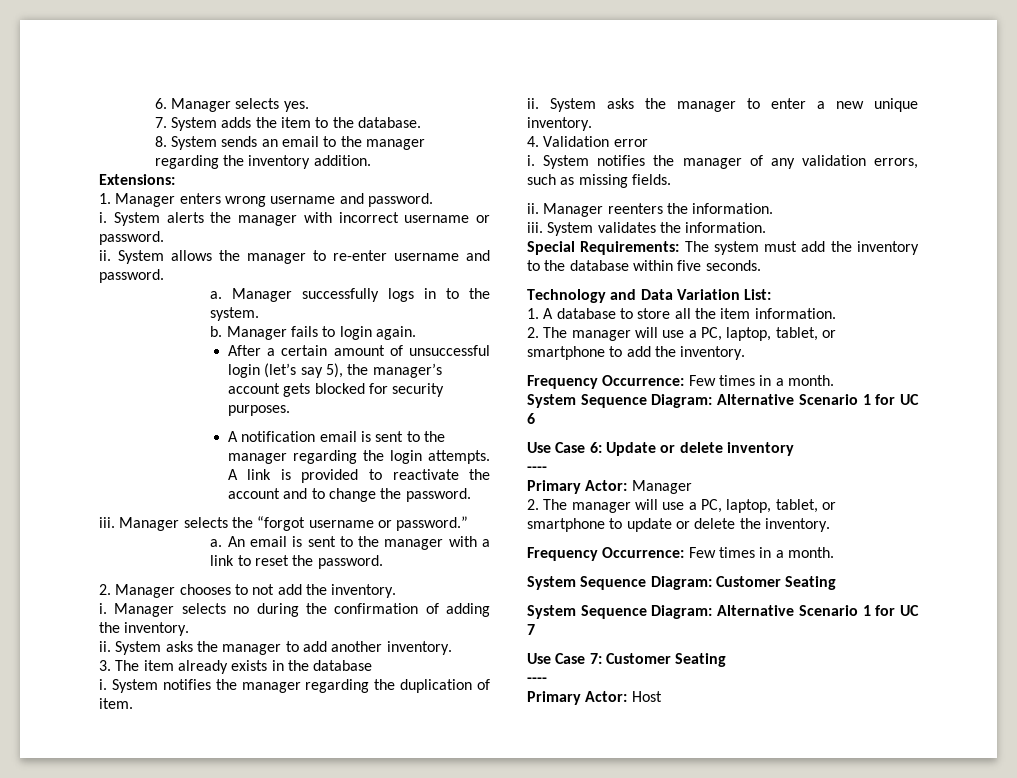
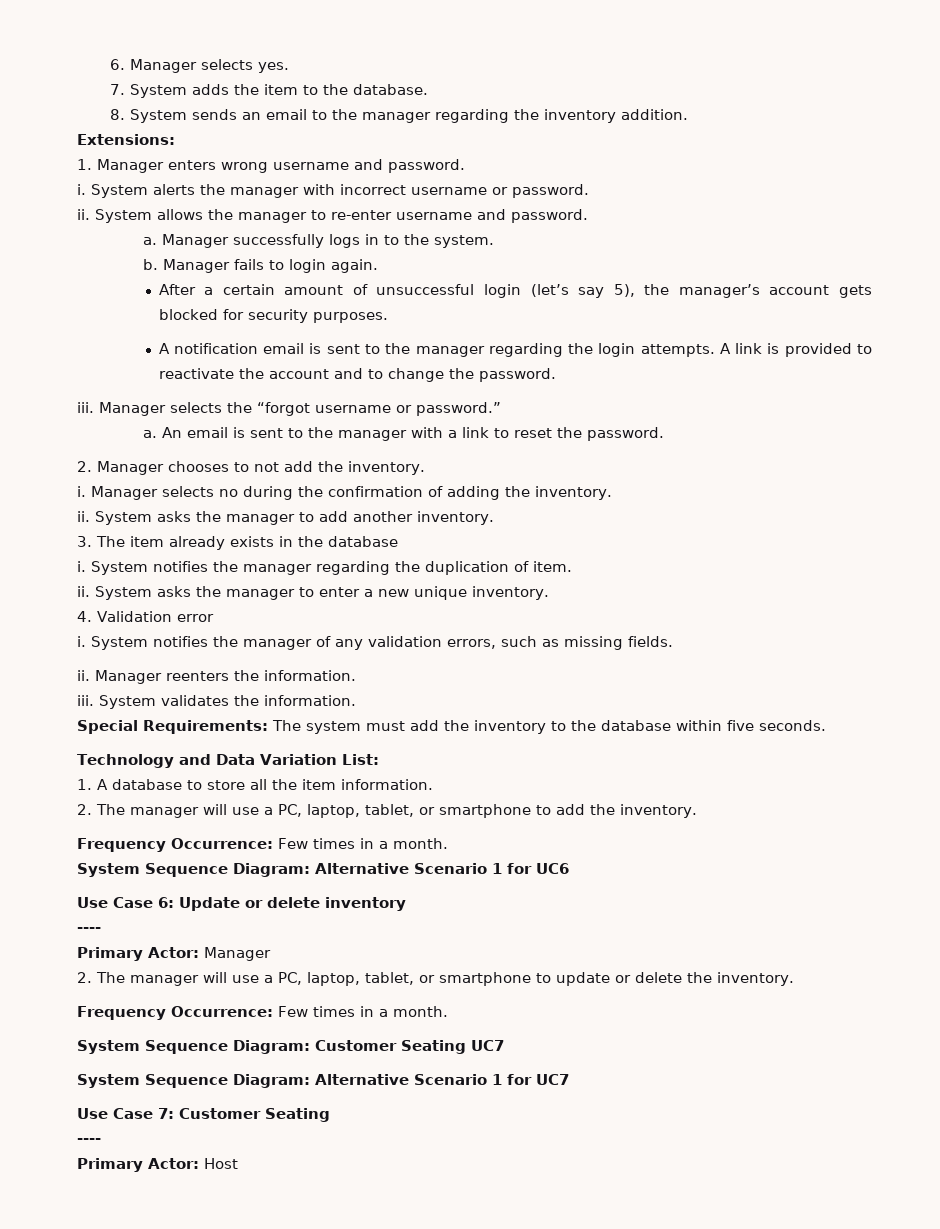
- System Sequence Diagram: Alternative Scenario 1 for UC 6
+ System Sequence Diagram: Alternative Scenario 1 for UC6
- System Sequence Diagram: Customer Seating
- System Sequence Diagram: Alternative Scenario 1 for UC 7
+ System Sequence Diagram: Customer Seating UC7
+ System Sequence Diagram: Alternative Scenario 1 for UC7

